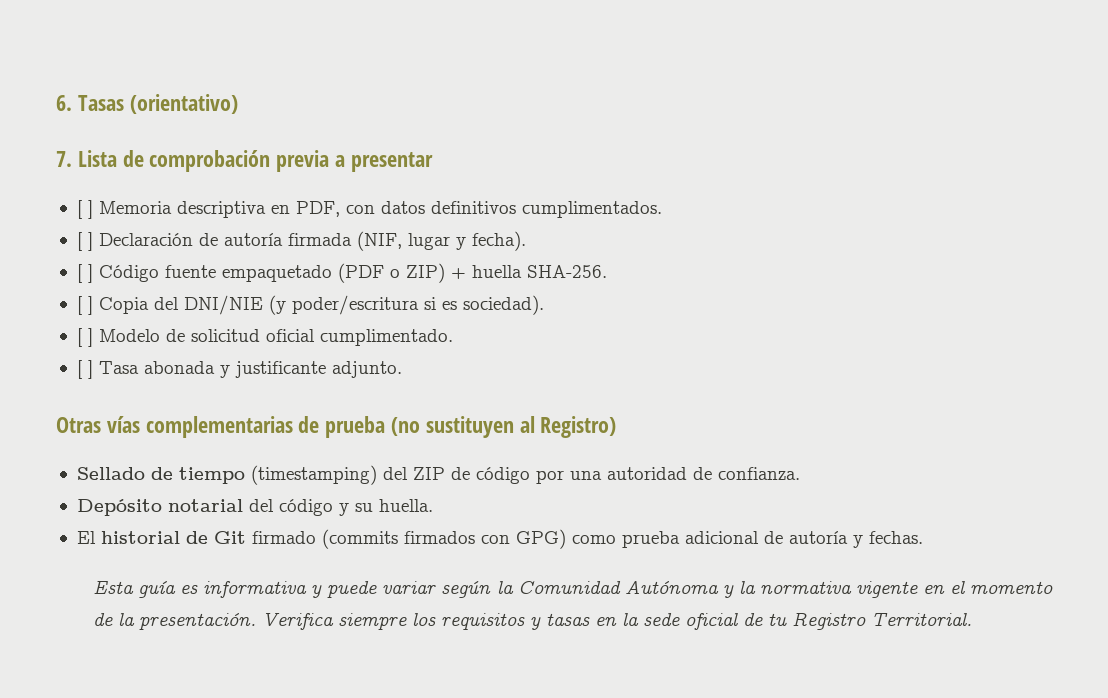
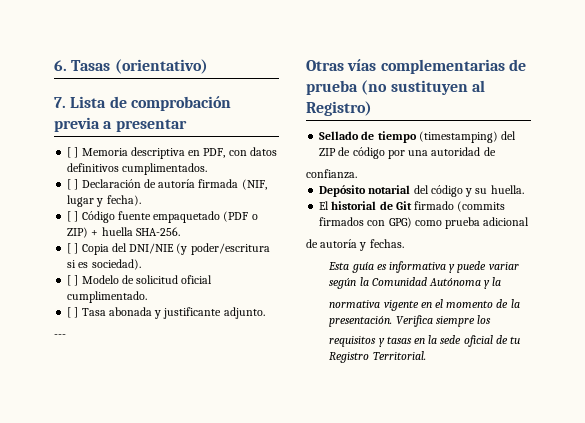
+ ---
- Sellado de tiempo (timestamping) del ZIP de código por una autoridad de confianza.
+ Sellado de tiempo (timestamping) del ZIP de código por una autoridad de
+ confianza.
- El historial de Git firmado (commits firmados con GPG) como prueba adicional de autoría y fechas.
+ El historial de Git firmado (commits firmados con GPG) como prueba adicional
+ de autoría y fechas.
- Esta guía es informativa y puede variar según la Comunidad Autónoma y la normativa vigente en el momento de la presentación.
+ Esta guía es informativa y puede variar según la Comunidad Autónoma y la
+ normativa vigente en el momento de la presentación.
- Verifica siempre los requisitos y tasas en la sede oficial de tu Registro Territorial.
+ Verifica siempre los
+ requisitos y tasas en la sede oficial de tu Registro Territorial.

